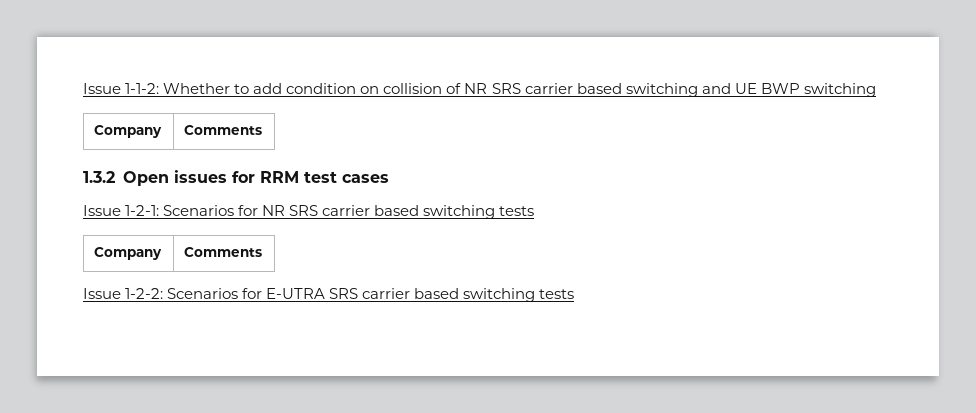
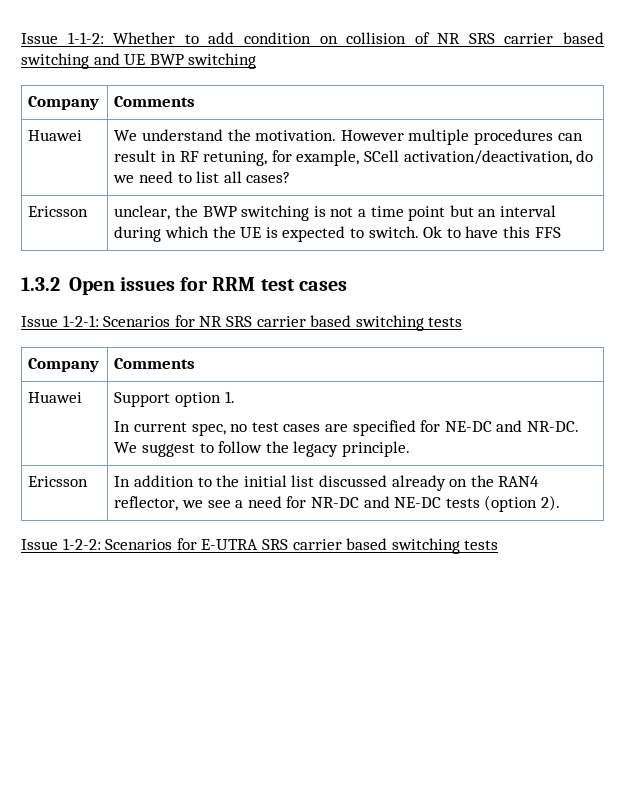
+ Huawei | We understand the motivation. However multiple procedures can result in RF retuning, for example, SCell activation/deactivation, do we need to list all cases?
+ Ericsson | unclear, the BWP switching is not a time point but an interval during which the UE is expected to switch. Ok to have this FFS
+ Huawei | Support option 1.
+ In current spec, no test cases are specified for NE-DC and NR-DC. We suggest to follow the legacy principle.
+ Ericsson | In addition to the initial list discussed already on the RAN4 reflector, we see a need for NR-DC and NE-DC tests (option 2).

